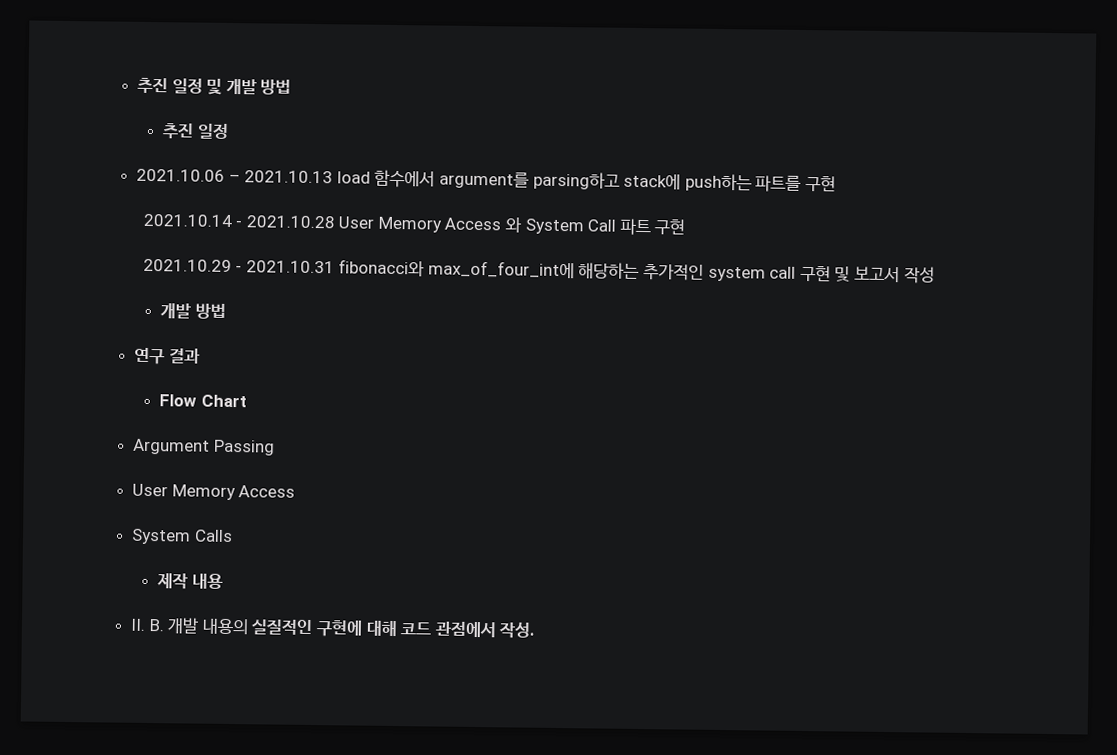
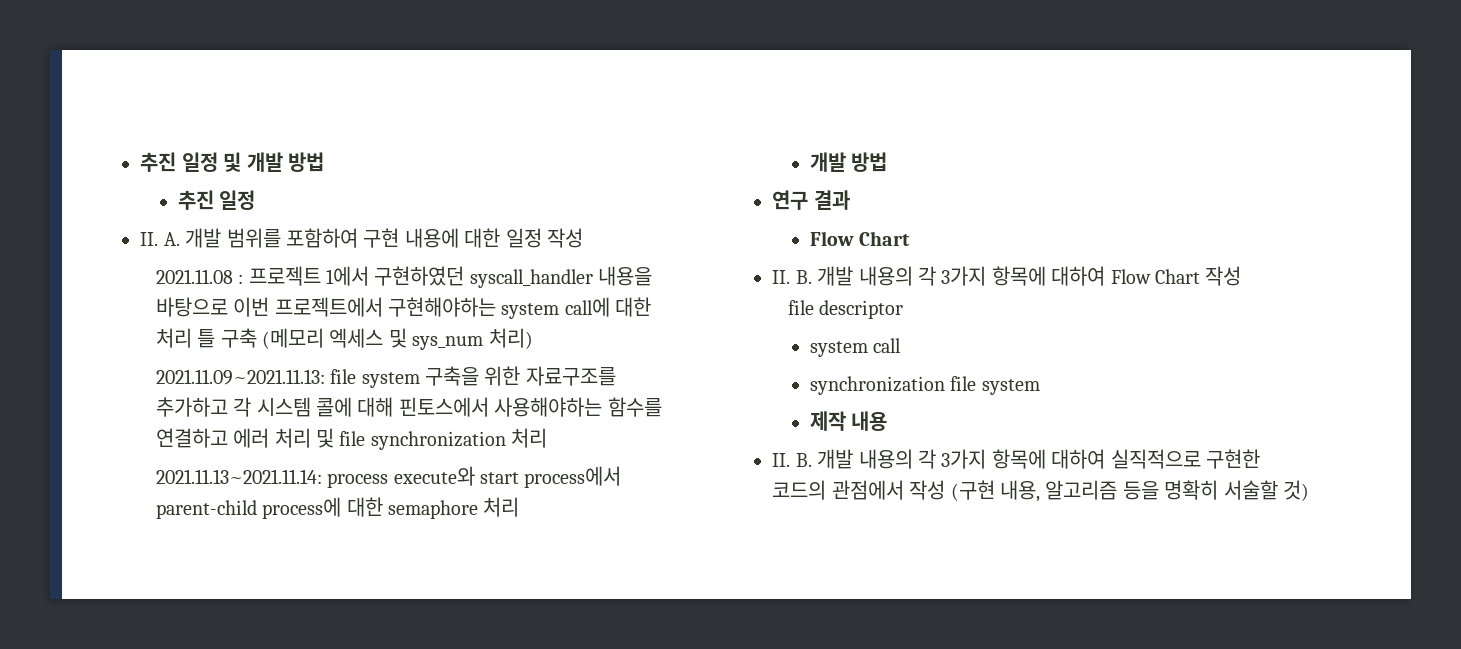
- 2021.10.06 – 2021.10.13 load 함수에서 argument를 parsing하고 stack에 push하는 파트를 구현
- 2021.10.14 - 2021.10.28 User Memory Access 와 System Call 파트 구현
- 2021.10.29 - 2021.10.31 fibonacci와 max_of_four_int에 해당하는 추가적인 system call 구현 및 보고서 작성
+ II. A. 개발 범위를 포함하여 구현 내용에 대한 일정 작성
+ 2021.11.08 : 프로젝트 1에서 구현하였던 syscall_handler 내용을 바탕으로 이번 프로젝트에서 구현해야하는 system call에 대한 처리 틀 구축 (메모리 엑세스 및 sys_num 처리)
+ 2021.11.09~2021.11.13: file system 구축을 위한 자료구조를 추가하고 각 시스템 콜에 대해 핀토스에서 사용해야하는 함수를 연결하고 에러 처리 및 file synchronization 처리
+ 2021.11.13~2021.11.14: process execute와 start process에서 parent-child process에 대한 semaphore 처리
- Argument Passing
- User Memory Access
- System Calls
+ II. B. 개발 내용의 각 3가지 항목에 대하여 Flow Chart 작성
+ file descriptor
+ system call
+ synchronization file system
- II. B. 개발 내용의 실질적인 구현에 대해 코드 관점에서 작성.
+ II. B. 개발 내용의 각 3가지 항목에 대하여 실직적으로 구현한 코드의 관점에서 작성 (구현 내용, 알고리즘 등을 명확히 서술할 것)

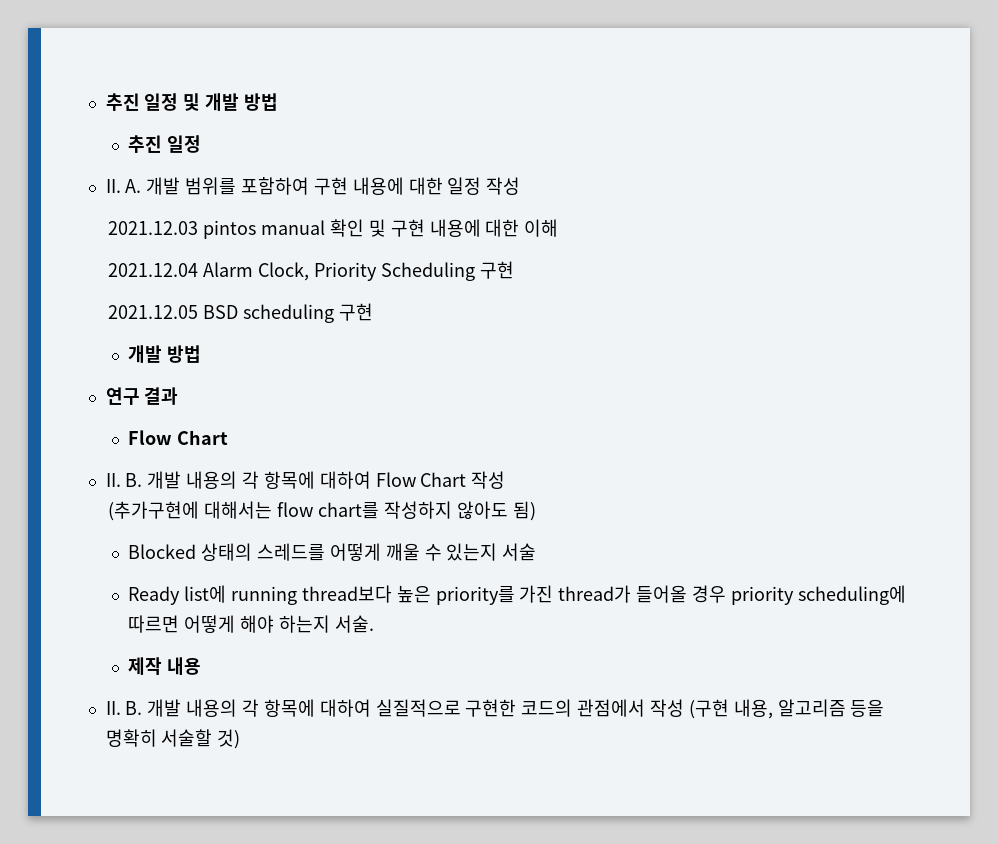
- 2021.11.08 : 프로젝트 1에서 구현하였던 syscall_handler 내용을 바탕으로 이번 프로젝트에서 구현해야하는 system call에 대한 처리 틀 구축 (메모리 엑세스 및 sys_num 처리)
- 2021.11.09~2021.11.13: file system 구축을 위한 자료구조를 추가하고 각 시스템 콜에 대해 핀토스에서 사용해야하는 함수를 연결하고 에러 처리 및 file synchronization 처리
- 2021.11.13~2021.11.14: process execute와 start process에서 parent-child process에 대한 semaphore 처리
+ 2021.12.03 pintos manual 확인 및 구현 내용에 대한 이해
+ 2021.12.04 Alarm Clock, Priority Scheduling 구현
+ 2021.12.05 BSD scheduling 구현
- II. B. 개발 내용의 각 3가지 항목에 대하여 Flow Chart 작성
+ II. B. 개발 내용의 각 항목에 대하여 Flow Chart 작성
- file descriptor
- system call
- synchronization file system
+ (추가구현에 대해서는 flow chart를 작성하지 않아도 됨)
+ Blocked 상태의 스레드를 어떻게 깨울 수 있는지 서술
+ Ready list에 running thread보다 높은 priority를 가진 thread가 들어올 경우 priority scheduling에 따르면 어떻게 해야 하는지 서술.
- II. B. 개발 내용의 각 3가지 항목에 대하여 실직적으로 구현한 코드의 관점에서 작성 (구현 내용, 알고리즘 등을 명확히 서술할 것)
+ II. B. 개발 내용의 각 항목에 대하여 실질적으로 구현한 코드의 관점에서 작성 (구현 내용, 알고리즘 등을 명확히 서술할 것)

